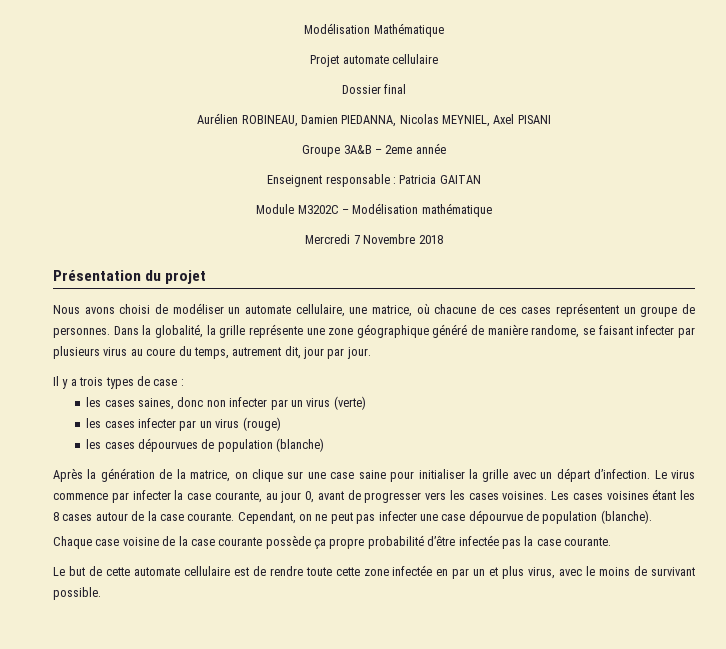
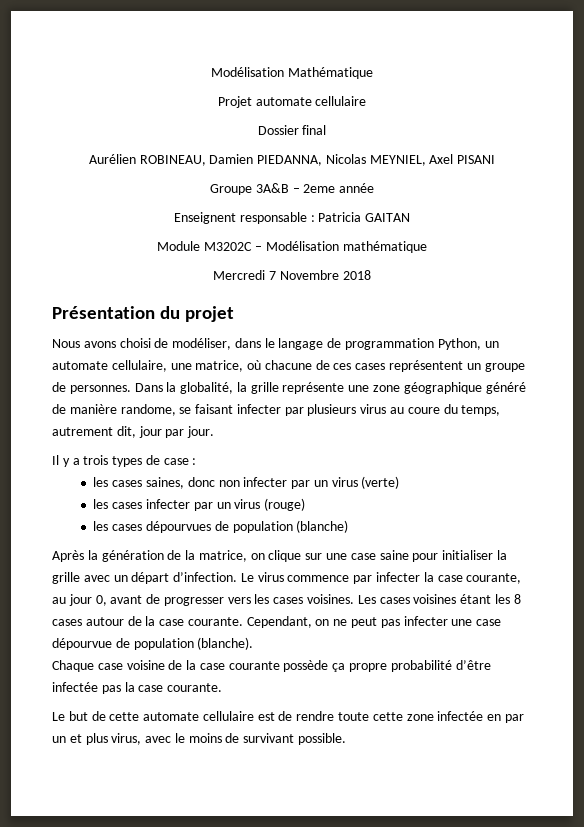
- Nous avons choisi de modéliser un automate cellulaire, une matrice, où chacune de ces cases représentent un groupe de personnes.
+ Nous avons choisi de modéliser, dans le langage de programmation Python, un automate cellulaire, une matrice, où chacune de ces cases représentent un groupe de personnes.

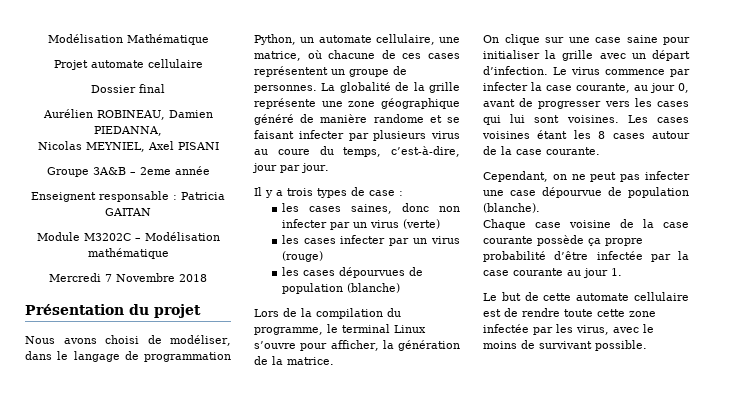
- Aurélien ROBINEAU, Damien PIEDANNA, Nicolas MEYNIEL, Axel PISANI
+ Aurélien ROBINEAU, Damien PIEDANNA,
+ Nicolas MEYNIEL, Axel PISANI
- Dans la globalité, la grille représente une zone géographique généré de manière randome, se faisant infecter par plusieurs virus au coure du temps, autrement dit, jour par jour.
+ La globalité de la grille représente une zone géographique généré de manière randome et se faisant infecter par plusieurs virus au coure du temps, c’est-à-dire, jour par jour.
- Après la génération de la matrice, on clique sur une case saine pour initialiser la grille avec un départ d’infection.
+ Lors de la compilation du programme, le terminal Linux s’ouvre pour afficher, la génération de la matrice.
+ On clique sur une case saine pour initialiser la grille avec un départ d’infection.
- Le virus commence par infecter la case courante, au jour 0, avant de progresser vers les cases voisines.
+ Le virus commence par infecter la case courante, au jour 0, avant de progresser vers les cases qui lui sont voisines.
- Les cases voisines étant les 8 cases autour de la case courante. Cependant, on ne peut pas infecter une case dépourvue de population (blanche).
+ Les cases voisines étant les 8 cases autour de la case courante.
+ Cependant, on ne peut pas infecter une case dépourvue de population (blanche).
- Chaque case voisine de la case courante possède ça propre probabilité d’être infectée pas la case courante.
+ Chaque case voisine de la case courante possède ça propre probabilité d’être infectée par la case courante au jour 1.
- Le but de cette automate cellulaire est de rendre toute cette zone infectée en par un et plus virus, avec le moins de survivant possible.
+ Le but de cette automate cellulaire est de rendre toute cette zone infectée par les virus, avec le moins de survivant possible.

